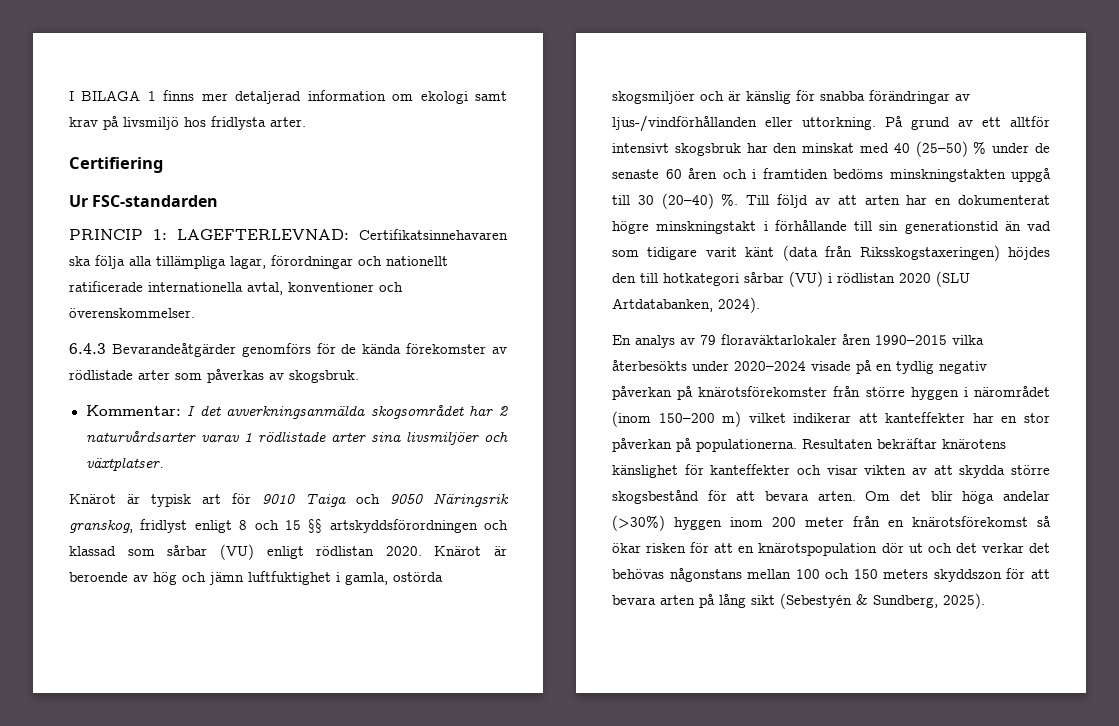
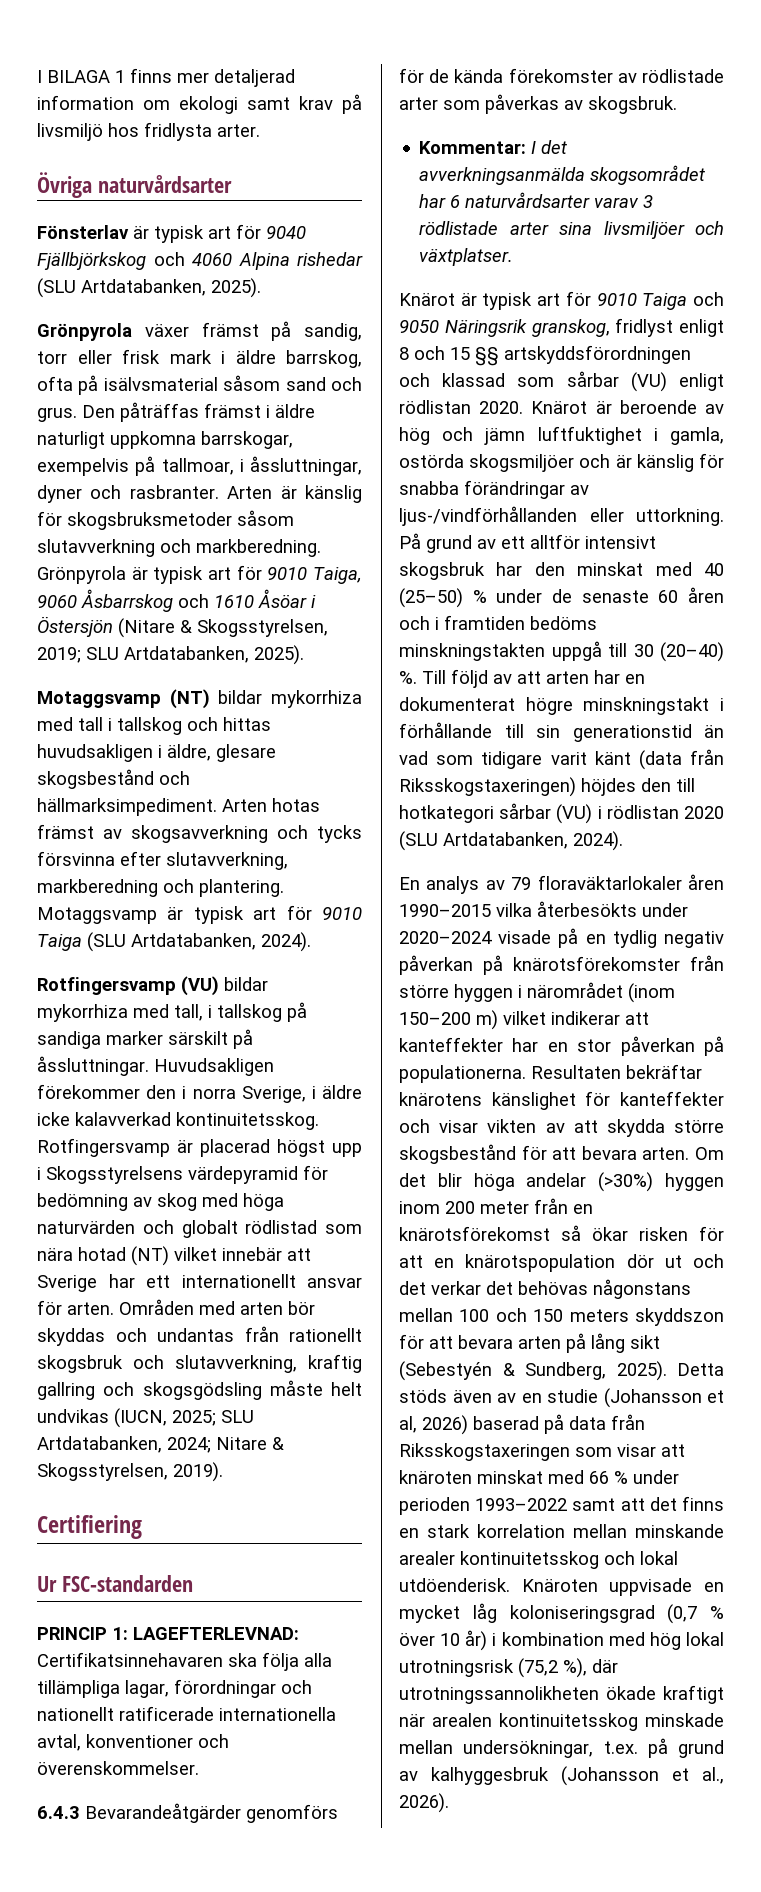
+ Övriga naturvårdsarter
+ Fönsterlav är typisk art för 9040 Fjällbjörkskog och 4060 Alpina rishedar (SLU Artdatabanken, 2025).
+ Grönpyrola växer främst på sandig, torr eller frisk mark i äldre barrskog, ofta på isälvsmaterial såsom sand och grus. Den påträffas främst i äldre naturligt uppkomna barrskogar, exempelvis på tallmoar, i åssluttningar, dyner och rasbranter. Arten är känslig för skogsbruksmetoder såsom slutavverkning och markberedning. Grönpyrola är typisk art för 9010 Taiga, 9060 Åsbarrskog och 1610 Åsöar i Östersjön (Nitare & Skogsstyrelsen, 2019; SLU Artdatabanken, 2025).
+ Motaggsvamp (NT) bildar mykorrhiza med tall i tallskog och hittas huvudsakligen i äldre, glesare skogsbestånd och hällmarksimpediment. Arten hotas främst av skogsavverkning och tycks försvinna efter slutavverkning, markberedning och plantering. Motaggsvamp är typisk art för 9010 Taiga (SLU Artdatabanken, 2024).
+ Rotfingersvamp (VU) bildar mykorrhiza med tall, i tallskog på sandiga marker särskilt på åssluttningar. Huvudsakligen förekommer den i norra Sverige, i äldre icke kalavverkad kontinuitetsskog. Rotfingersvamp är placerad högst upp i Skogsstyrelsens värdepyramid för bedömning av skog med höga naturvärden och globalt rödlistad som nära hotad (NT) vilket innebär att Sverige har ett internationellt ansvar för arten. Områden med arten bör skyddas och undantas från rationellt skogsbruk och slutavverkning, kraftig gallring och skogsgödsling måste helt undvikas (IUCN, 2025; SLU Artdatabanken, 2024; Nitare & Skogsstyrelsen, 2019).
- Kommentar: I det avverkningsanmälda skogsområdet har 2 naturvårdsarter varav 1 rödlistade arter sina livsmiljöer och växtplatser.
+ Kommentar: I det avverkningsanmälda skogsområdet har 6 naturvårdsarter varav 3 rödlistade arter sina livsmiljöer och växtplatser.
+ Detta stöds även av en studie (Johansson et al, 2026) baserad på data från Riksskogstaxeringen som visar att knäroten minskat med 66 % under perioden 1993–2022 samt att det finns en stark korrelation mellan minskande arealer kontinuitetsskog och lokal utdöenderisk. Knäroten uppvisade en mycket låg koloniseringsgrad (0,7 % över 10 år) i kombination med hög lokal utrotningsrisk (75,2 %), där utrotningssannolikheten ökade kraftigt när arealen kontinuitetsskog minskade mellan undersökningar, t.ex. på grund av kalhyggesbruk (Johansson et al., 2026).

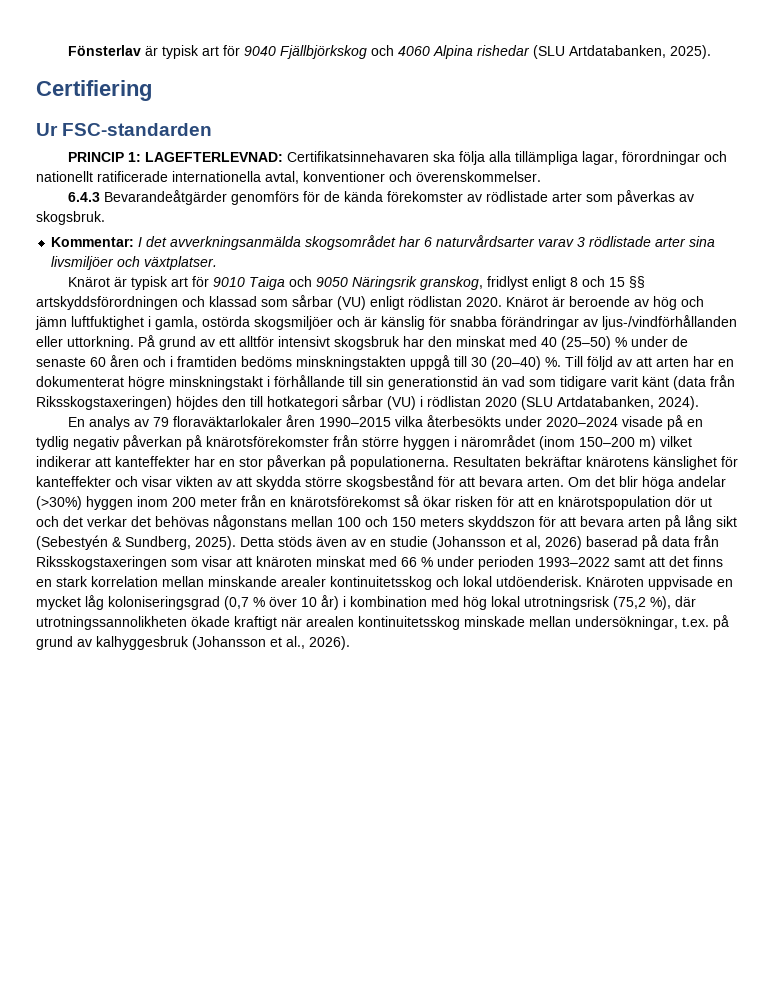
- I BILAGA 1 finns mer detaljerad information om ekologi samt krav på livsmiljö hos fridlysta arter.
- Övriga naturvårdsarter
- Grönpyrola växer främst på sandig, torr eller frisk mark i äldre barrskog, ofta på isälvsmaterial såsom sand och grus. Den påträffas främst i äldre naturligt uppkomna barrskogar, exempelvis på tallmoar, i åssluttningar, dyner och rasbranter. Arten är känslig för skogsbruksmetoder såsom slutavverkning och markberedning. Grönpyrola är typisk art för 9010 Taiga, 9060 Åsbarrskog och 1610 Åsöar i Östersjön (Nitare & Skogsstyrelsen, 2019; SLU Artdatabanken, 2025).
- Motaggsvamp (NT) bildar mykorrhiza med tall i tallskog och hittas huvudsakligen i äldre, glesare skogsbestånd och hällmarksimpediment. Arten hotas främst av skogsavverkning och tycks försvinna efter slutavverkning, markberedning och plantering. Motaggsvamp är typisk art för 9010 Taiga (SLU Artdatabanken, 2024).
- Rotfingersvamp (VU) bildar mykorrhiza med tall, i tallskog på sandiga marker särskilt på åssluttningar. Huvudsakligen förekommer den i norra Sverige, i äldre icke kalavverkad kontinuitetsskog. Rotfingersvamp är placerad högst upp i Skogsstyrelsens värdepyramid för bedömning av skog med höga naturvärden och globalt rödlistad som nära hotad (NT) vilket innebär att Sverige har ett internationellt ansvar för arten. Områden med arten bör skyddas och undantas från rationellt skogsbruk och slutavverkning, kraftig gallring och skogsgödsling måste helt undvikas (IUCN, 2025; SLU Artdatabanken, 2024; Nitare & Skogsstyrelsen, 2019).

